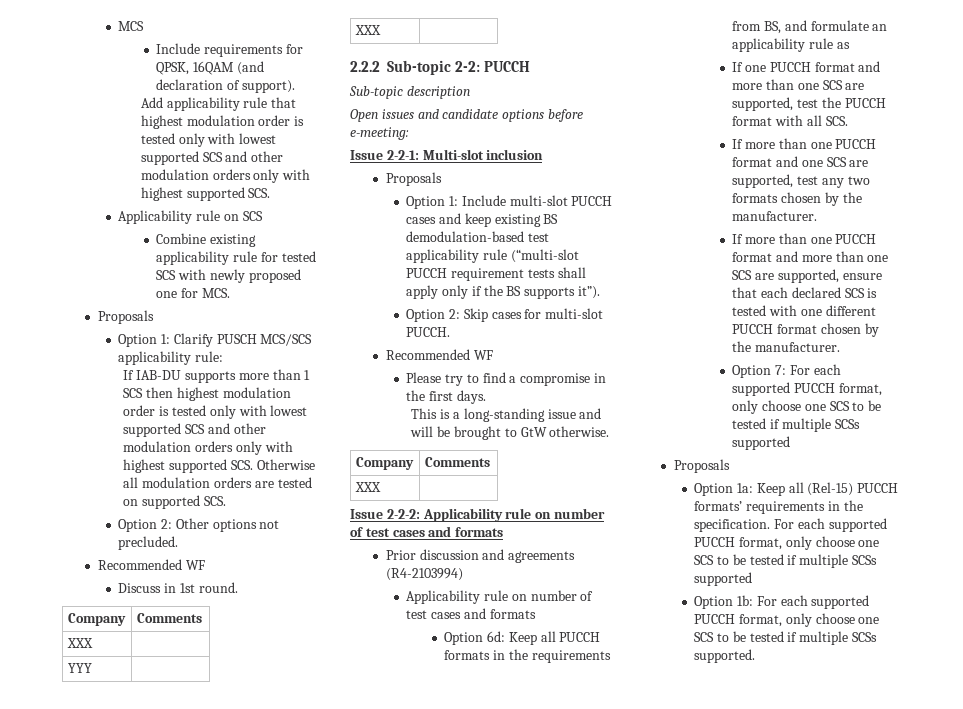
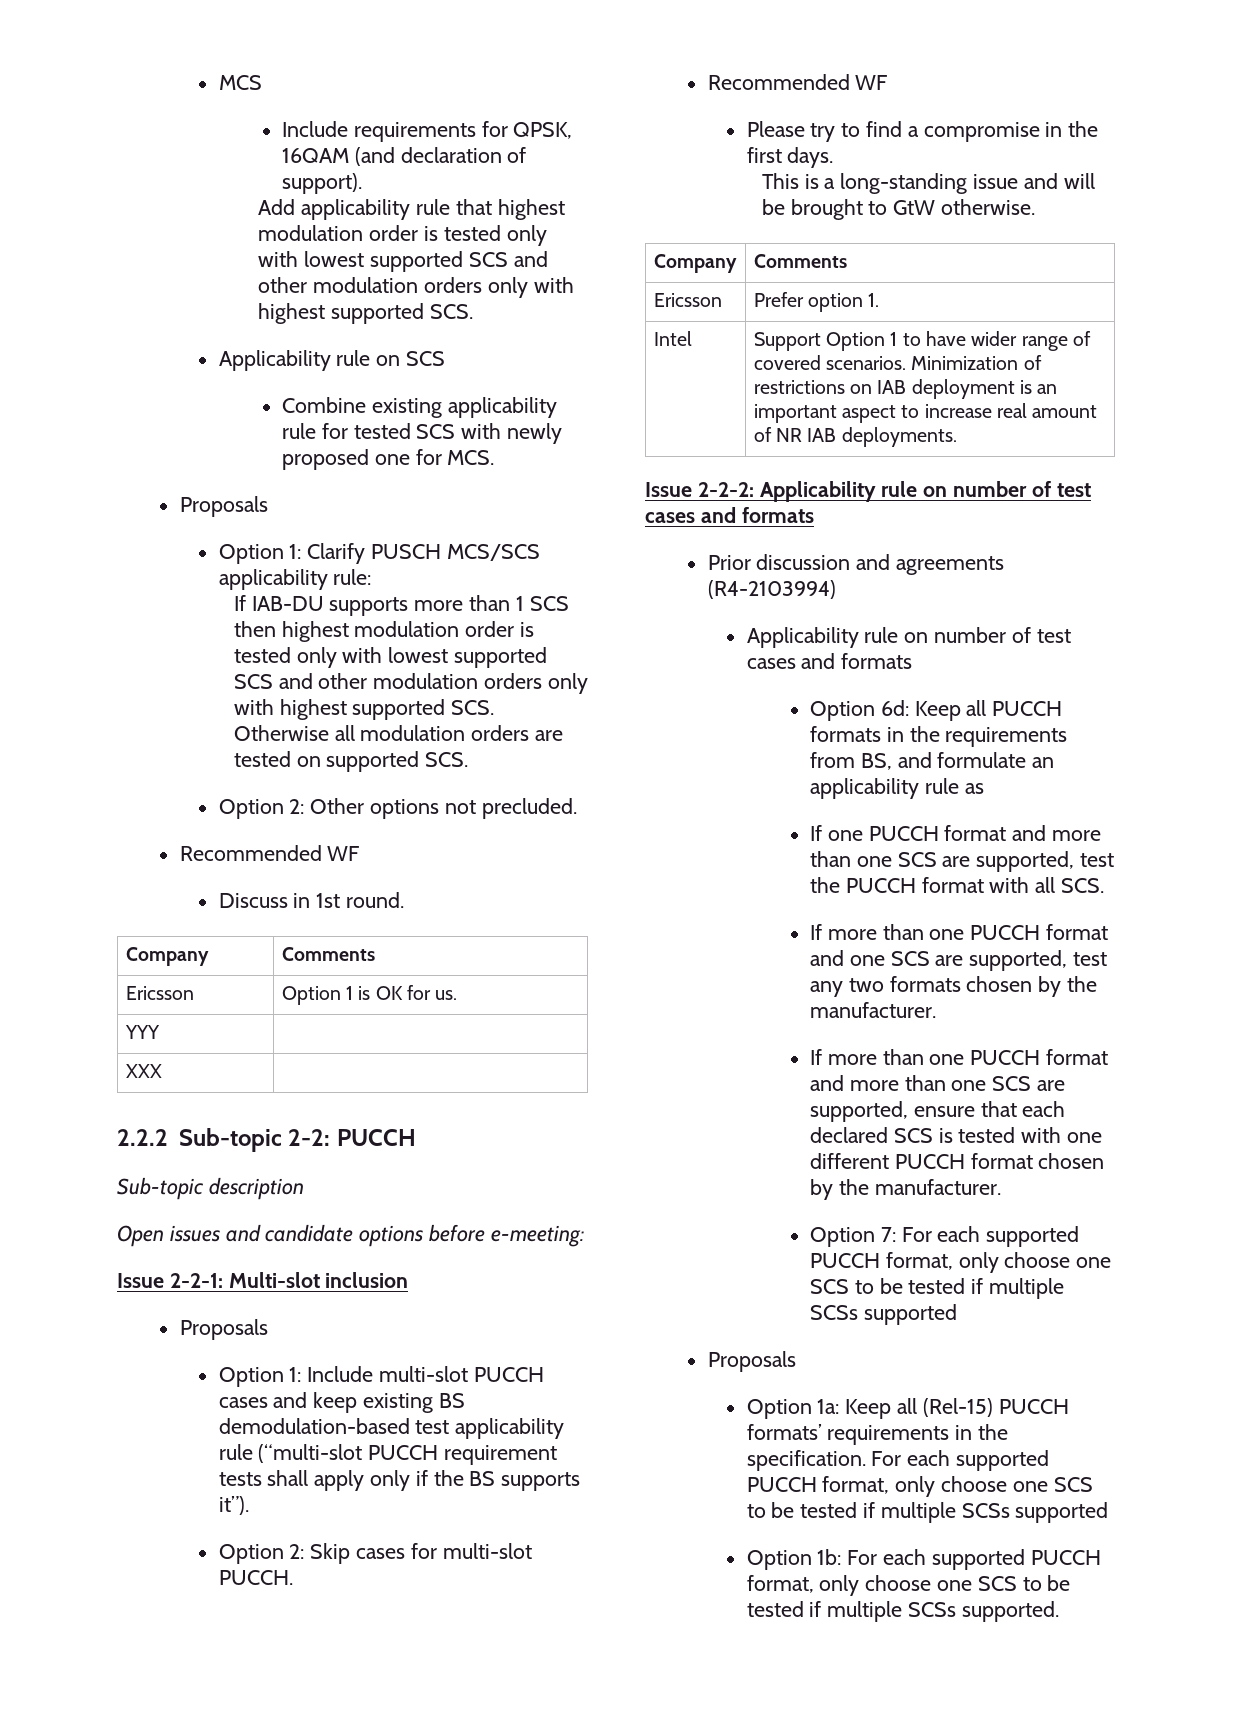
  Discuss in 1st round.
  Company | Comments
- XXX |
+ Ericsson | Option 1 is OK for us.
  This is a long-standing issue and will be brought to GtW otherwise.
  Company | Comments
- XXX |
+ Ericsson | Prefer option 1.
+ Intel | Support Option 1 to have wider range of covered scenarios. Minimization of restrictions on IAB deployment is an important aspect to increase real amount of NR IAB deployments.

